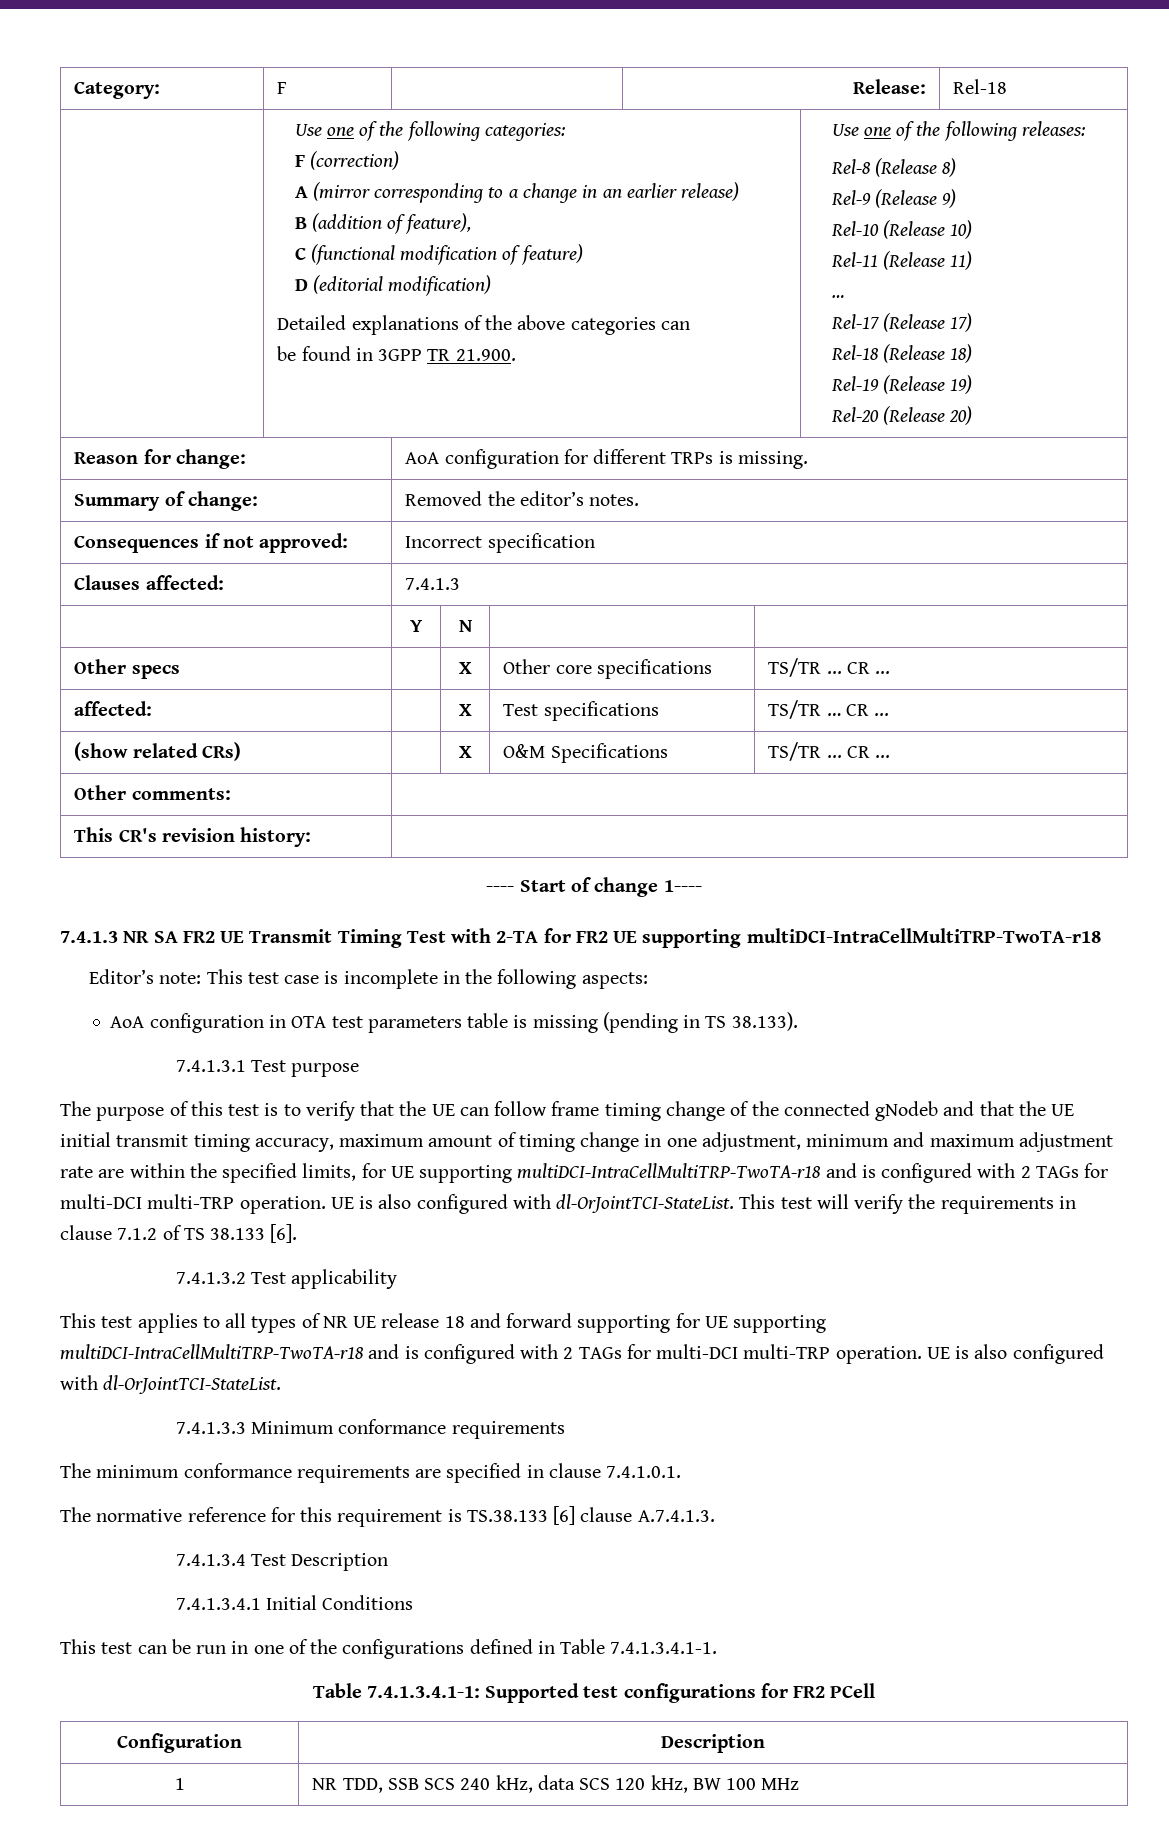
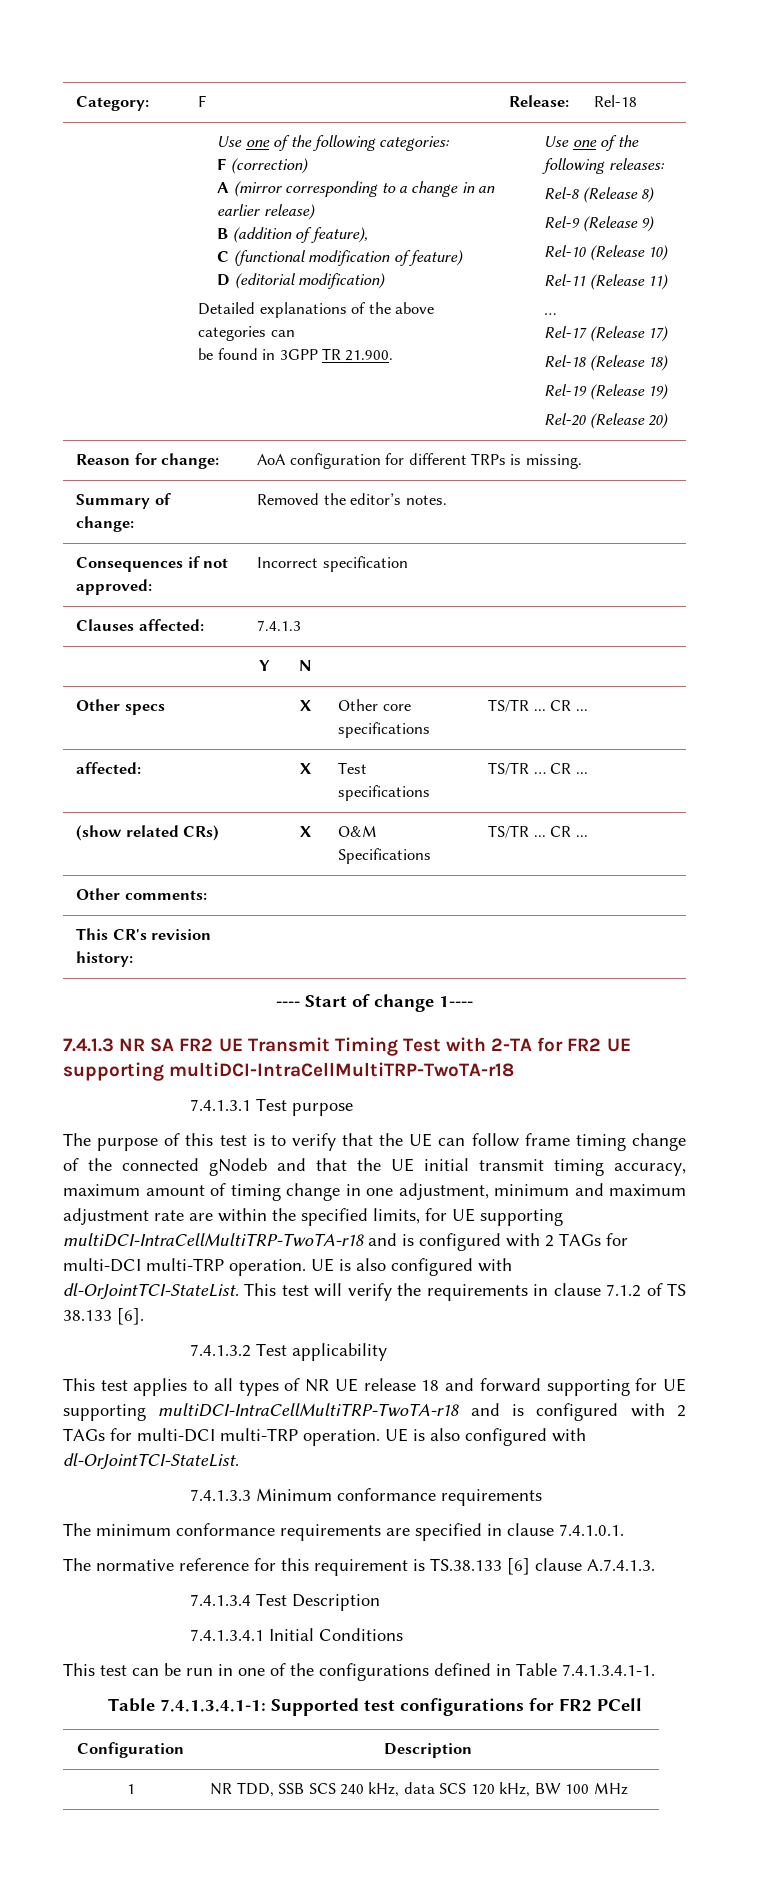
- Editor’s note: This test case is incomplete in the following aspects:
- AoA configuration in OTA test parameters table is missing (pending in TS 38.133).

